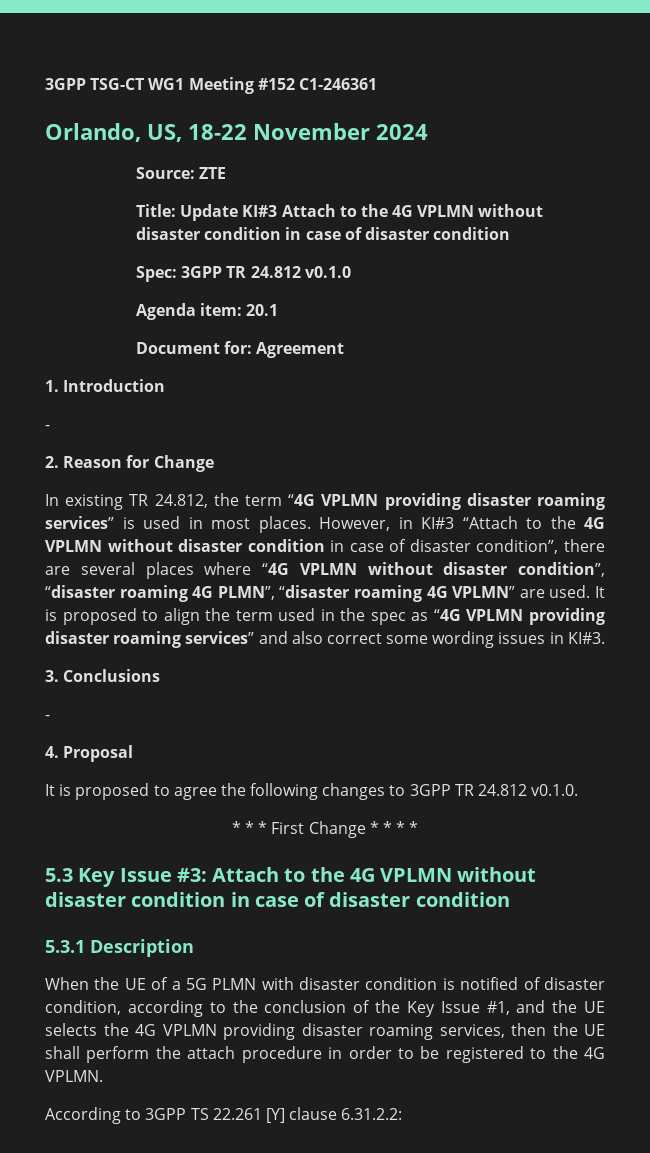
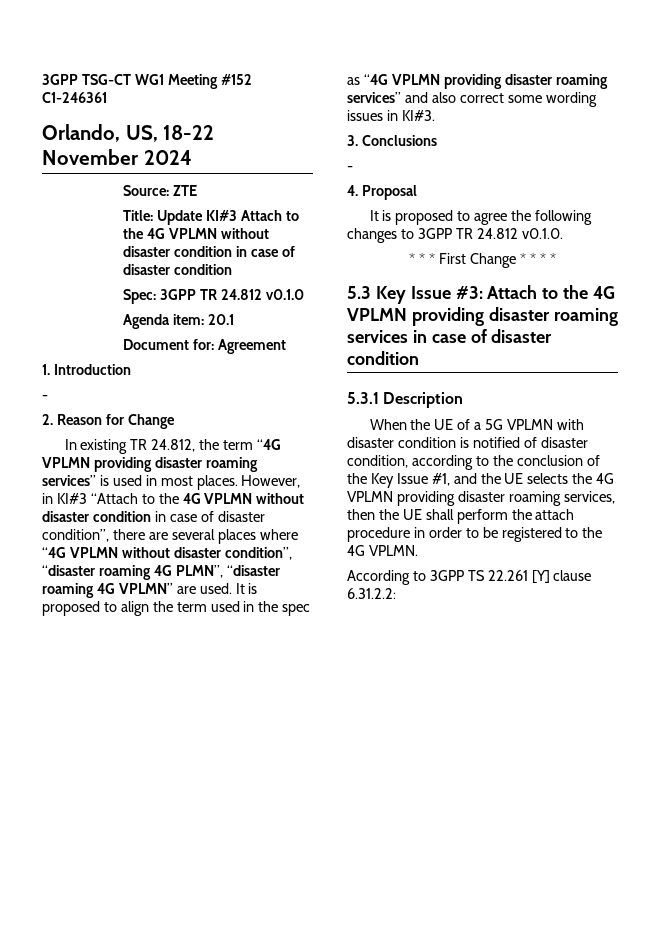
- 5.3 Key Issue #3: Attach to the 4G VPLMN without disaster condition in case of disaster condition
+ 5.3 Key Issue #3: Attach to the 4G VPLMN providing disaster roaming services in case of disaster condition
- When the UE of a 5G PLMN with disaster condition is notified of disaster condition, according to the conclusion of the Key Issue #1, and the UE selects the 4G VPLMN providing disaster roaming services, then the UE shall perform the attach procedure in order to be registered to the 4G VPLMN.
+ When the UE of a 5G VPLMN with disaster condition is notified of disaster condition, according to the conclusion of the Key Issue #1, and the UE selects the 4G VPLMN providing disaster roaming services, then the UE shall perform the attach procedure in order to be registered to the 4G VPLMN.

